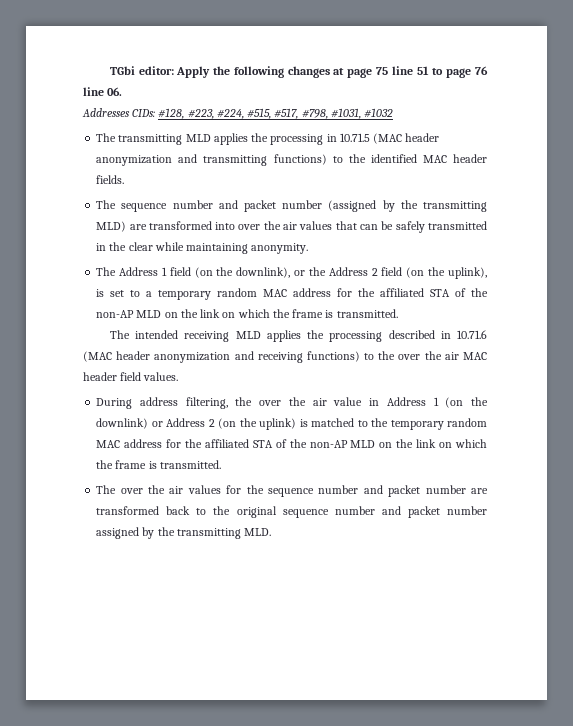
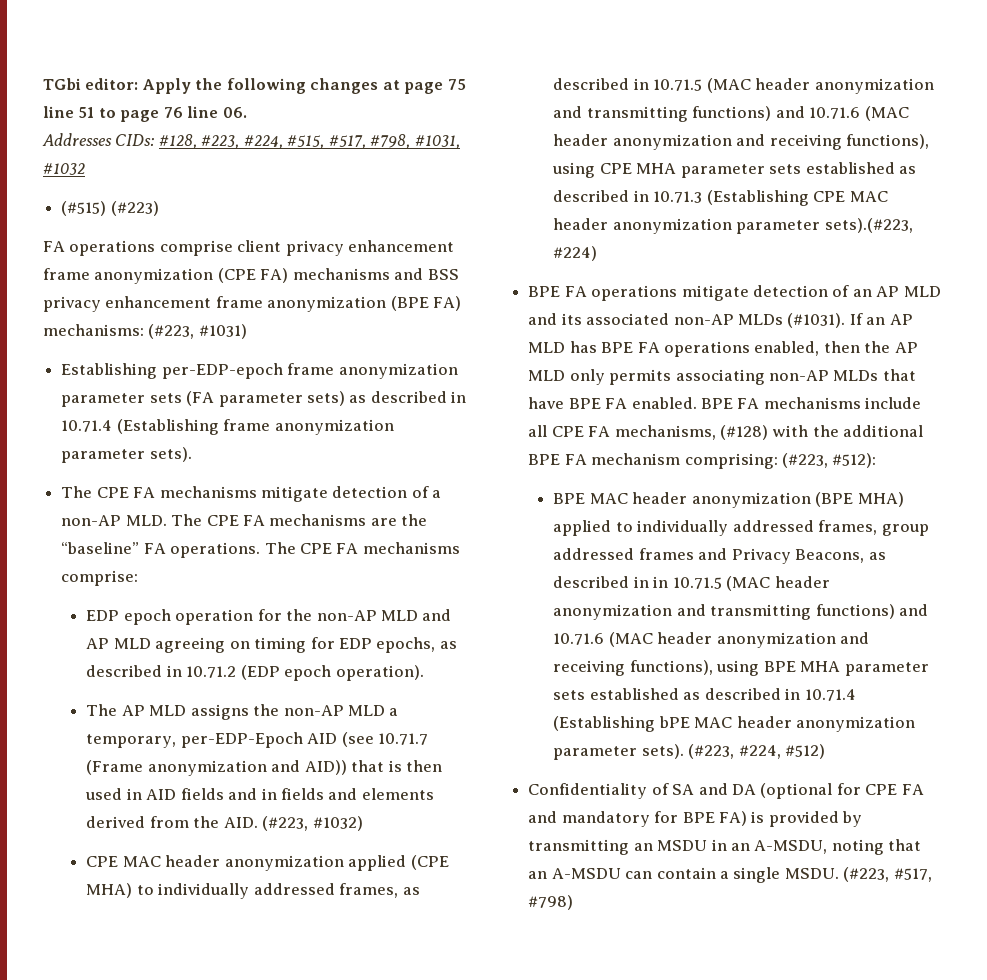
- The transmitting MLD applies the processing in 10.71.5 (MAC header anonymization and transmitting functions) to the identified MAC header fields.
- The sequence number and packet number (assigned by the transmitting MLD) are transformed into over the air values that can be safely transmitted in the clear while maintaining anonymity.
- The Address 1 field (on the downlink), or the Address 2 field (on the uplink), is set to a temporary random MAC address for the affiliated STA of the non-AP MLD on the link on which the frame is transmitted.
- The intended receiving MLD applies the processing described in 10.71.6 (MAC header anonymization and receiving functions) to the over the air MAC header field values.
- During address filtering, the over the air value in Address 1 (on the downlink) or Address 2 (on the uplink) is matched to the temporary random MAC address for the affiliated STA of the non-AP MLD on the link on which the frame is transmitted.
- The over the air values for the sequence number and packet number are transformed back to the original sequence number and packet number assigned by the transmitting MLD.
+ (#515) (#223)
+ FA operations comprise client privacy enhancement frame anonymization (CPE FA) mechanisms and BSS privacy enhancement frame anonymization (BPE FA) mechanisms: (#223, #1031)
+ Establishing per-EDP-epoch frame anonymization parameter sets (FA parameter sets) as described in 10.71.4 (Establishing frame anonymization parameter sets).
+ The CPE FA mechanisms mitigate detection of a non-AP MLD. The CPE FA mechanisms are the “baseline” FA operations. The CPE FA mechanisms comprise:
+ EDP epoch operation for the non-AP MLD and AP MLD agreeing on timing for EDP epochs, as described in 10.71.2 (EDP epoch operation).
+ The AP MLD assigns the non-AP MLD a temporary, per-EDP-Epoch AID (see 10.71.7 (Frame anonymization and AID)) that is then used in AID fields and in fields and elements derived from the AID. (#223, #1032)
+ CPE MAC header anonymization applied (CPE MHA) to individually addressed frames, as described in 10.71.5 (MAC header anonymization and transmitting functions) and 10.71.6 (MAC header anonymization and receiving functions), using CPE MHA parameter sets established as described in 10.71.3 (Establishing CPE MAC header anonymization parameter sets).(#223, #224)
+ BPE FA operations mitigate detection of an AP MLD and its associated non-AP MLDs (#1031). If an AP MLD has BPE FA operations enabled, then the AP MLD only permits associating non-AP MLDs that have BPE FA enabled. BPE FA mechanisms include all CPE FA mechanisms, (#128) with the additional BPE FA mechanism comprising: (#223, #512):
+ BPE MAC header anonymization (BPE MHA) applied to individually addressed frames, group addressed frames and Privacy Beacons, as described in in 10.71.5 (MAC header anonymization and transmitting functions) and 10.71.6 (MAC header anonymization and receiving functions), using BPE MHA parameter sets established as described in 10.71.4 (Establishing bPE MAC header anonymization parameter sets). (#223, #224, #512)
+ Confidentiality of SA and DA (optional for CPE FA and mandatory for BPE FA) is provided by transmitting an MSDU in an A-MSDU, noting that an A-MSDU can contain a single MSDU. (#223, #517, #798)

